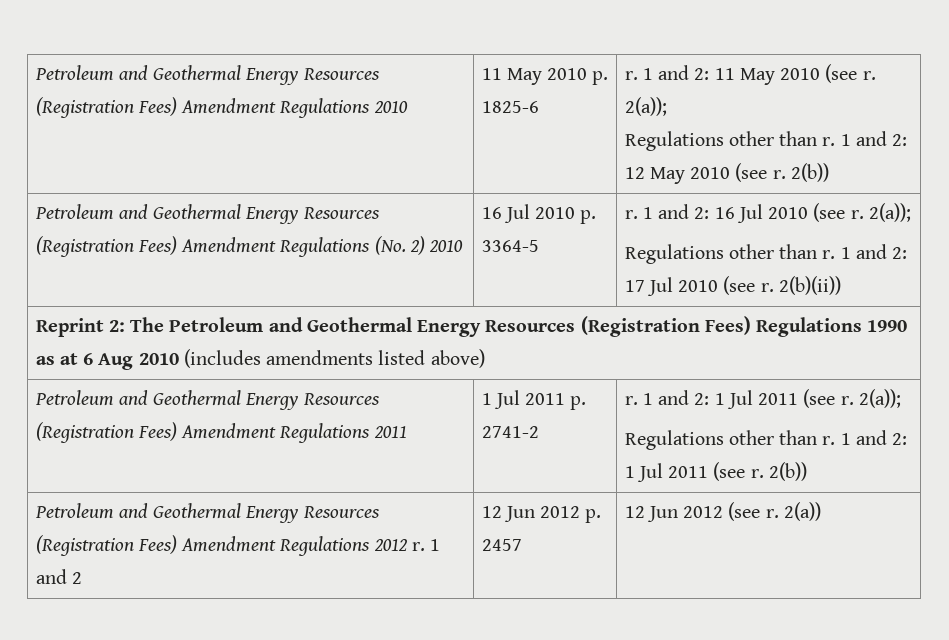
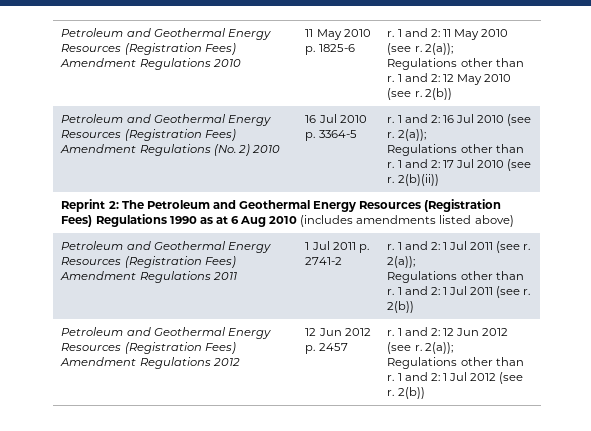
- Petroleum and Geothermal Energy Resources (Registration Fees) Amendment Regulations 2012 r. 1 and 2 | 12 Jun 2012 p. 2457 | 12 Jun 2012 (see r. 2(a))
+ Petroleum and Geothermal Energy Resources (Registration Fees) Amendment Regulations 2012 | 12 Jun 2012 p. 2457 | r. 1 and 2: 12 Jun 2012 (see r. 2(a));
+ Regulations other than r. 1 and 2: 1 Jul 2012 (see r. 2(b))

